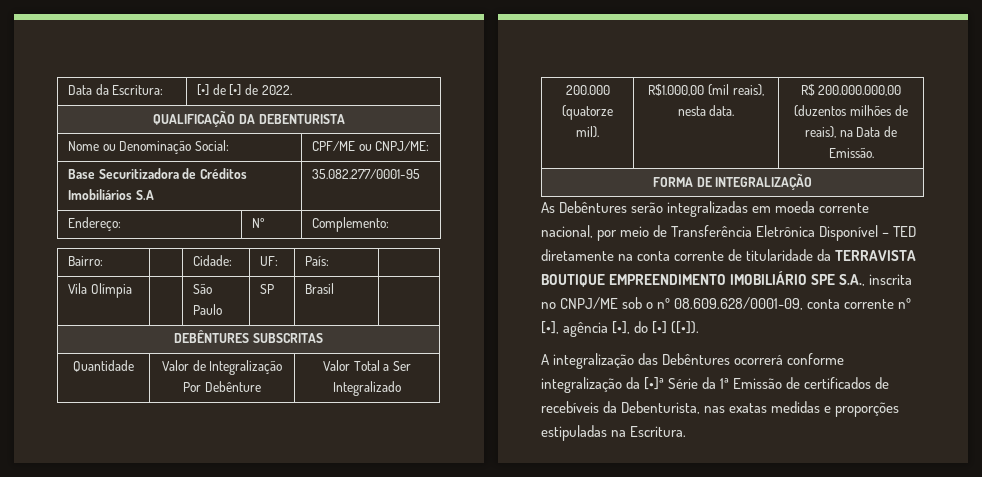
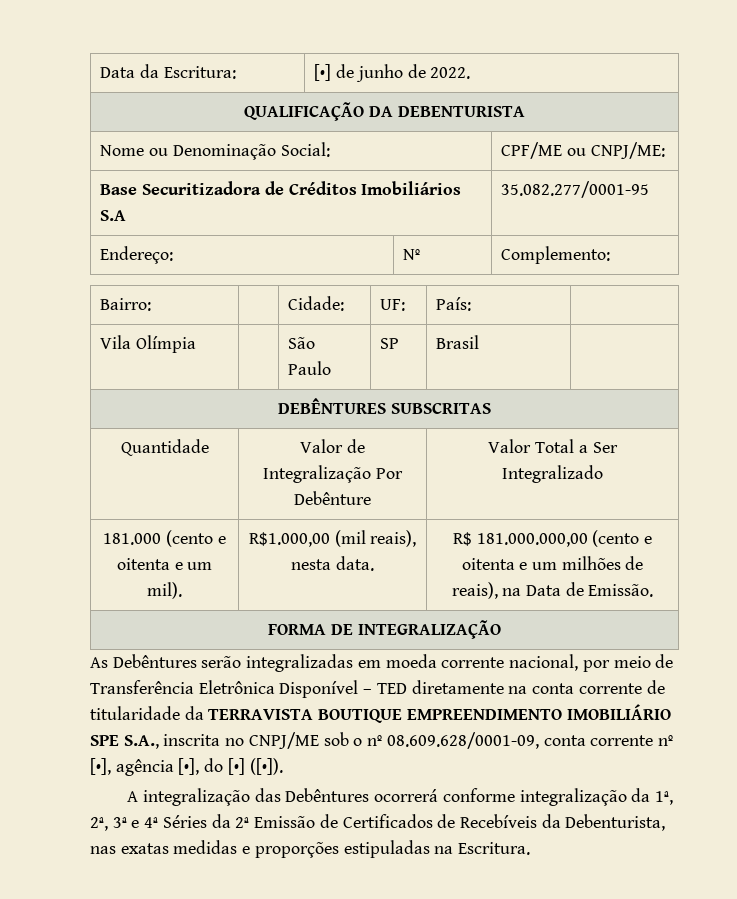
- Data da Escritura: | [•] de [•] de 2022.
+ Data da Escritura: | [•] de junho de 2022.
- 200.000 (quatorze mil). | R$1.000,00 (mil reais), nesta data. | R$ 200.000.000,00 (duzentos milhões de reais), na Data de Emissão.
+ 181.000 (cento e oitenta e um mil). | R$1.000,00 (mil reais), nesta data. | R$ 181.000.000,00 (cento e oitenta e um milhões de reais), na Data de Emissão.
- A integralização das Debêntures ocorrerá conforme integralização da [•]ª Série da 1ª Emissão de certificados de recebíveis da Debenturista, nas exatas medidas e proporções estipuladas na Escritura.
+ A integralização das Debêntures ocorrerá conforme integralização da 1ª, 2ª, 3ª e 4ª Séries da 2ª Emissão de Certificados de Recebíveis da Debenturista, nas exatas medidas e proporções estipuladas na Escritura.

